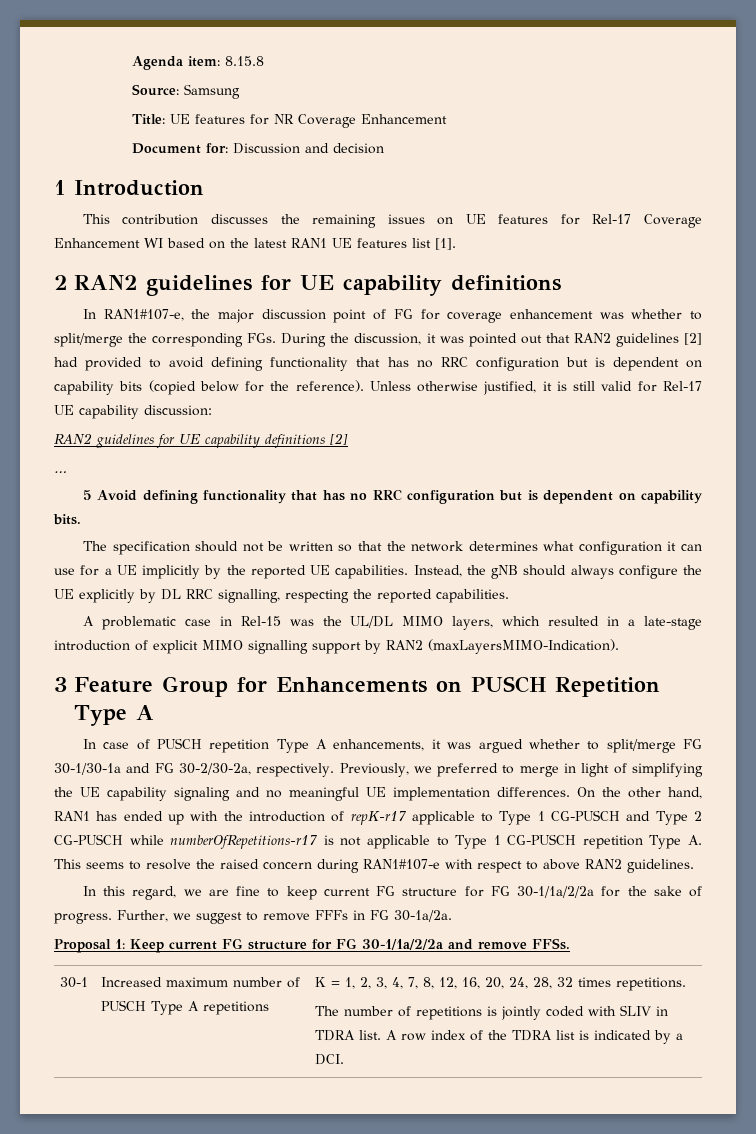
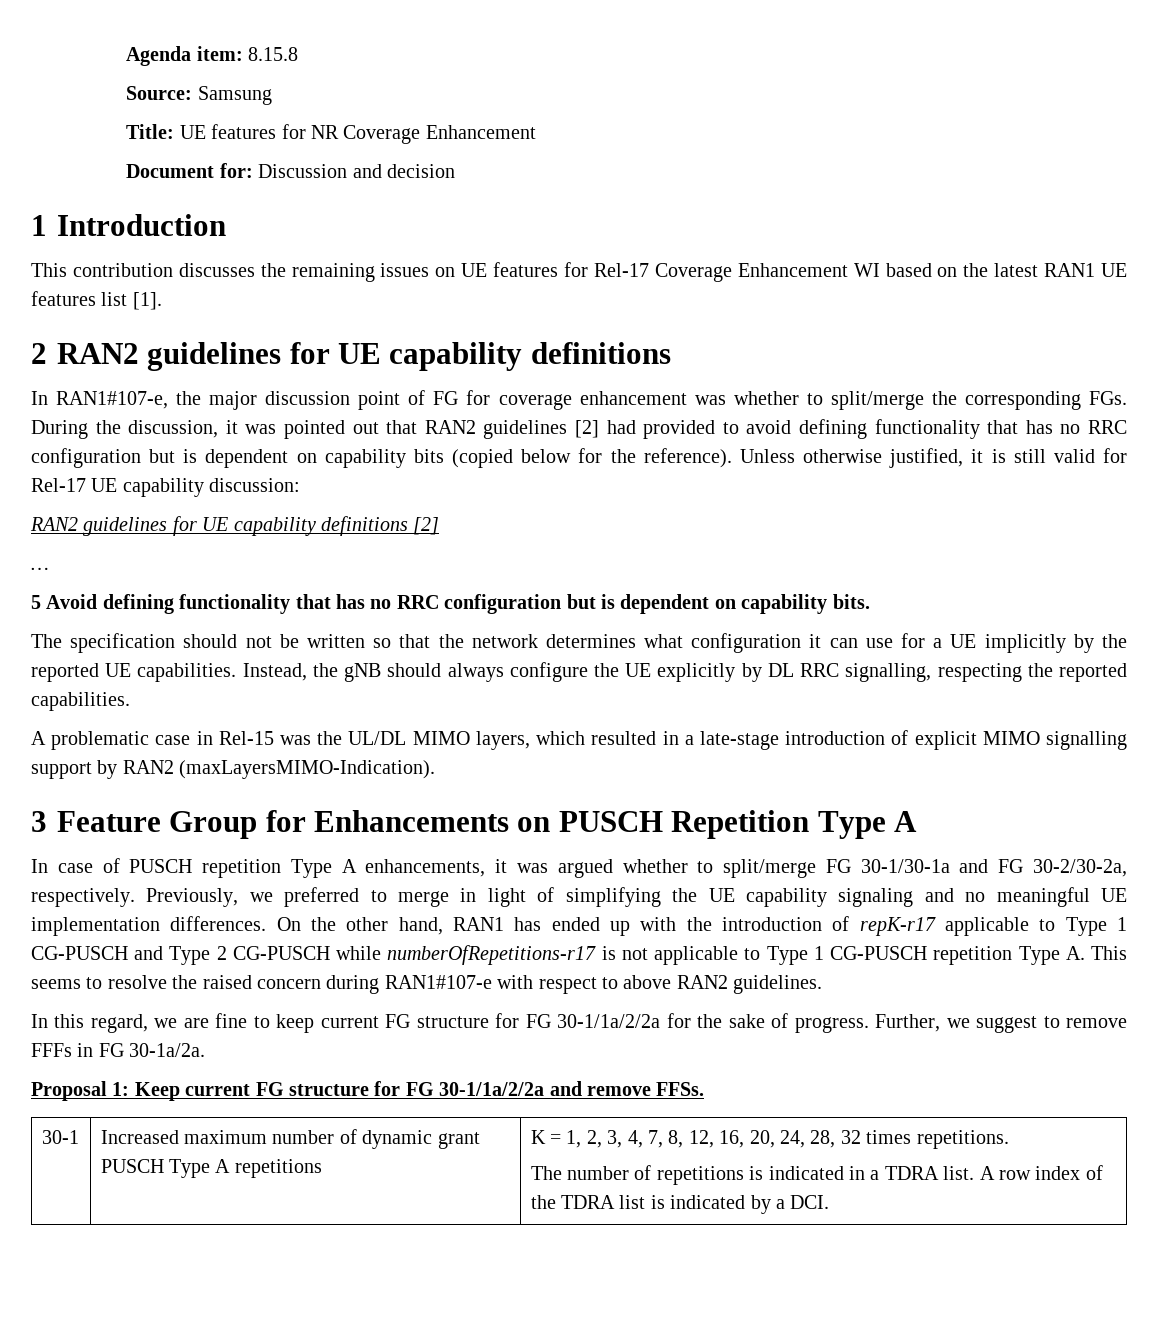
- Increased maximum number of PUSCH Type A repetitions
+ Increased maximum number of dynamic grant PUSCH Type A repetitions
- The number of repetitions is jointly coded with SLIV in TDRA list.
+ The number of repetitions is indicated in a TDRA list.

